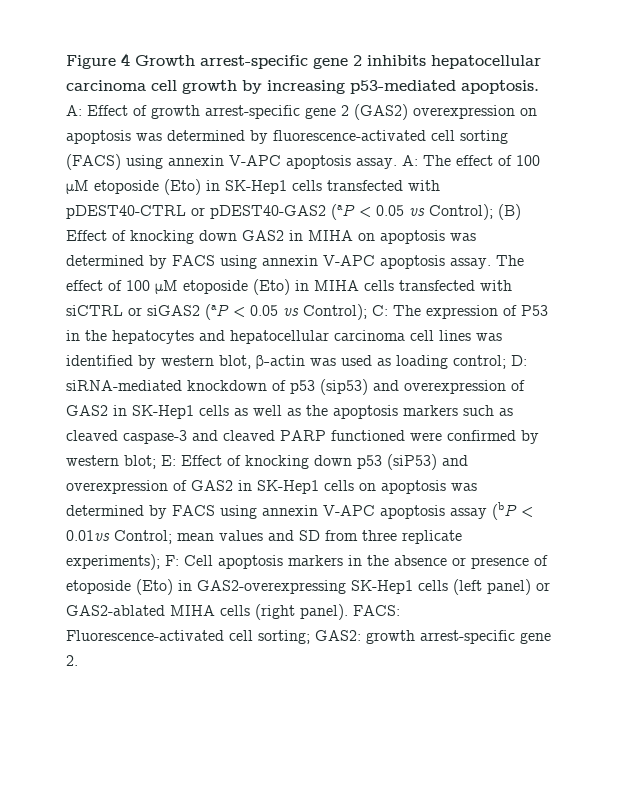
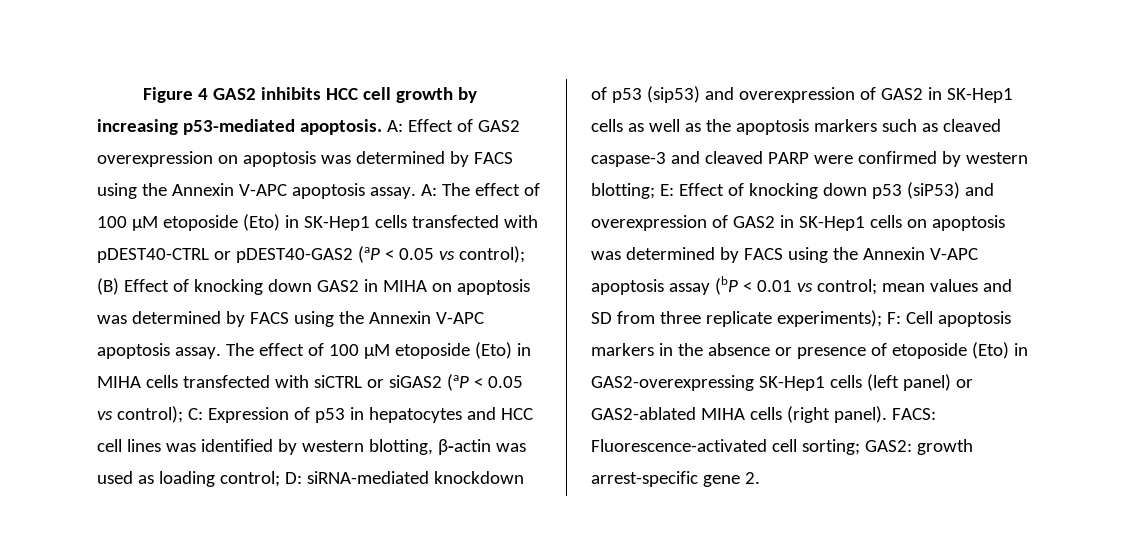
- Figure 4 Growth arrest-specific gene 2 inhibits hepatocellular carcinoma cell growth by increasing p53-mediated apoptosis.
+ Figure 4 GAS2 inhibits HCC cell growth by increasing p53-mediated apoptosis.
- A: Effect of growth arrest-specific gene 2 (GAS2) overexpression on apoptosis was determined by fluorescence-activated cell sorting (FACS) using annexin V-APC apoptosis assay.
+ A: Effect of GAS2 overexpression on apoptosis was determined by FACS using the Annexin V-APC apoptosis assay.
- A: The effect of 100 μM etoposide (Eto) in SK-Hep1 cells transfected with pDEST40-CTRL or pDEST40-GAS2 (aP < 0.05 vs Control); (B) Effect of knocking down GAS2 in MIHA on apoptosis was determined by FACS using annexin V-APC apoptosis assay.
+ A: The effect of 100 μM etoposide (Eto) in SK-Hep1 cells transfected with pDEST40-CTRL or pDEST40-GAS2 (aP < 0.05 vs control); (B) Effect of knocking down GAS2 in MIHA on apoptosis was determined by FACS using the Annexin V-APC apoptosis assay.
- The effect of 100 μM etoposide (Eto) in MIHA cells transfected with siCTRL or siGAS2 (aP < 0.05 vs Control); C: The expression of P53 in the hepatocytes and hepatocellular carcinoma cell lines was identified by western blot, β-actin was used as loading control;
+ The effect of 100 μM etoposide (Eto) in MIHA cells transfected with siCTRL or siGAS2 (aP < 0.05 vs control); C: Expression of p53 in hepatocytes and HCC cell lines was identified by western blotting, β-actin was used as loading control;
- siRNA-mediated knockdown of p53 (sip53) and overexpression of GAS2 in SK-Hep1 cells as well as the apoptosis markers such as cleaved caspase-3 and cleaved PARP functioned were confirmed by western blot;
+ siRNA-mediated knockdown of p53 (sip53) and overexpression of GAS2 in SK-Hep1 cells as well as the apoptosis markers such as cleaved caspase-3 and cleaved PARP were confirmed by western blotting;
- Effect of knocking down p53 (siP53) and overexpression of GAS2 in SK-Hep1 cells on apoptosis was determined by FACS using annexin V-APC apoptosis assay (bP < 0.01vs Control;
+ Effect of knocking down p53 (siP53) and overexpression of GAS2 in SK-Hep1 cells on apoptosis was determined by FACS using the Annexin V-APC apoptosis assay (bP < 0.01 vs control;

